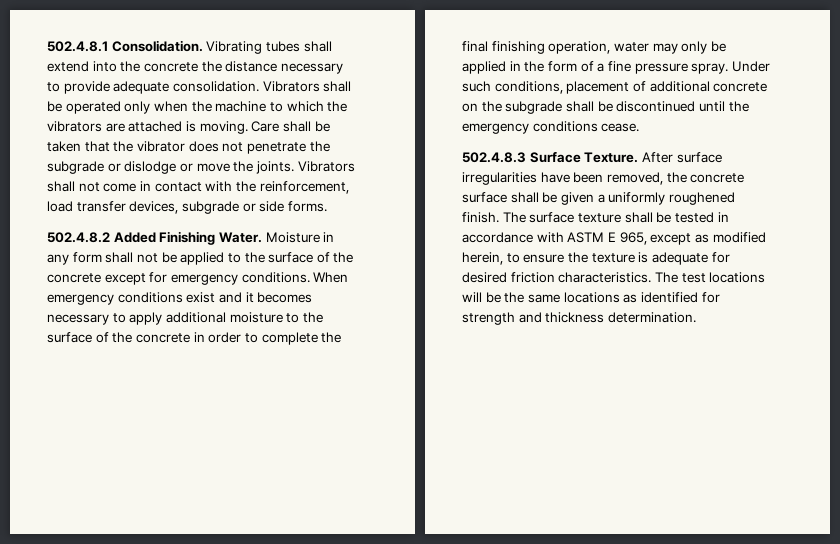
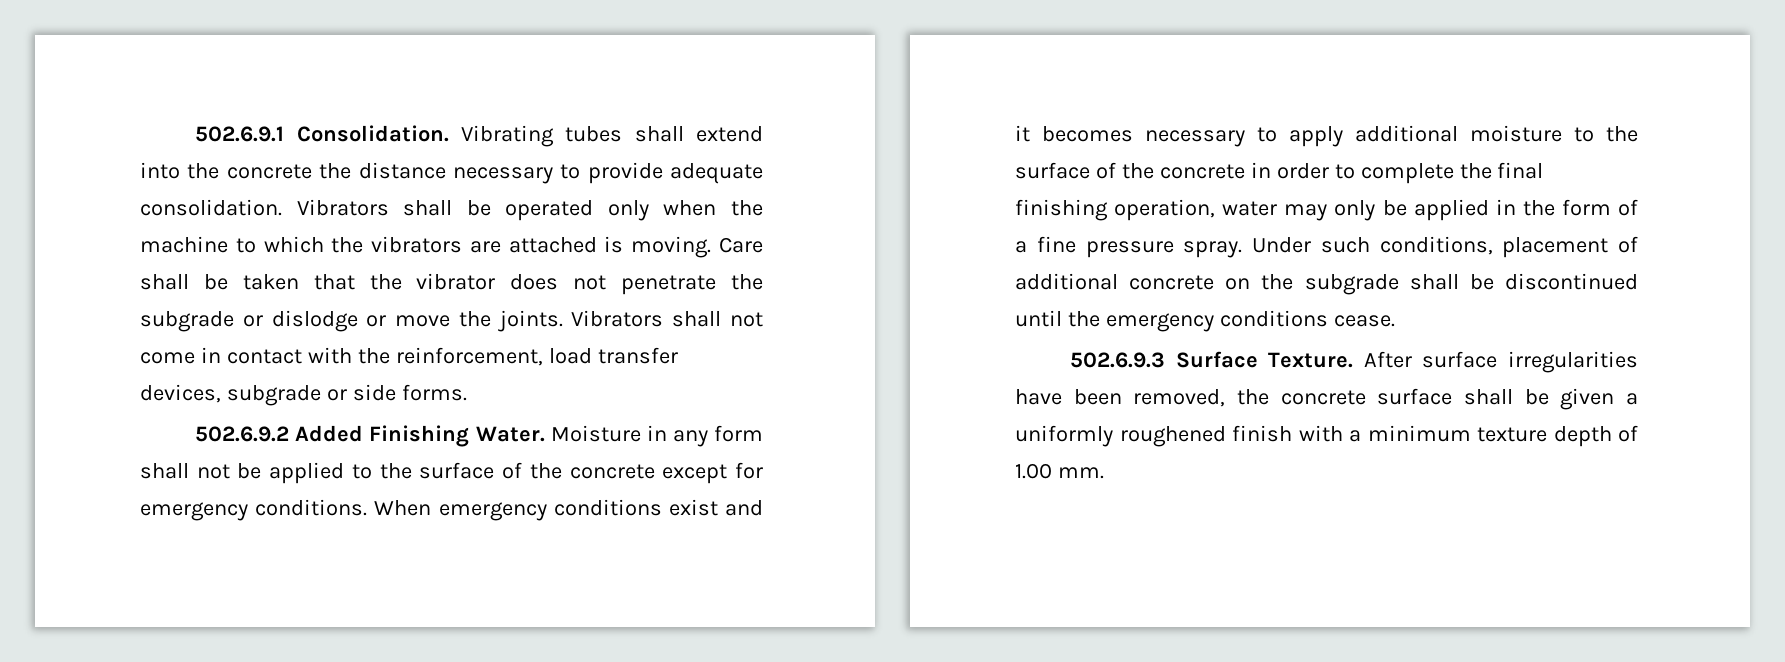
- 502.4.8.1 Consolidation.
+ 502.6.9.1 Consolidation.
- 502.4.8.2 Added Finishing Water.
+ 502.6.9.2 Added Finishing Water.
- 502.4.8.3 Surface Texture.
+ 502.6.9.3 Surface Texture.
- After surface irregularities have been removed, the concrete surface shall be given a uniformly roughened finish. The surface texture shall be tested in accordance with ASTM E 965, except as modified herein, to ensure the texture is adequate for desired friction characteristics. The test locations will be the same locations as identified for strength and thickness determination.
+ After surface irregularities have been removed, the concrete surface shall be given a uniformly roughened finish with a minimum texture depth of 1.00 mm.

